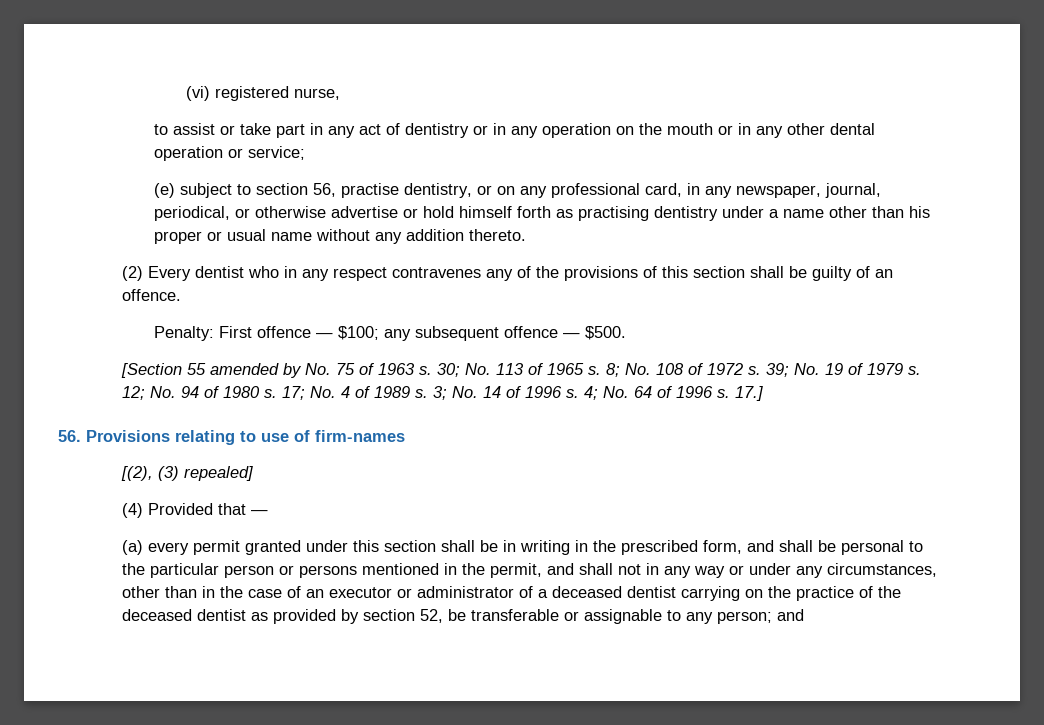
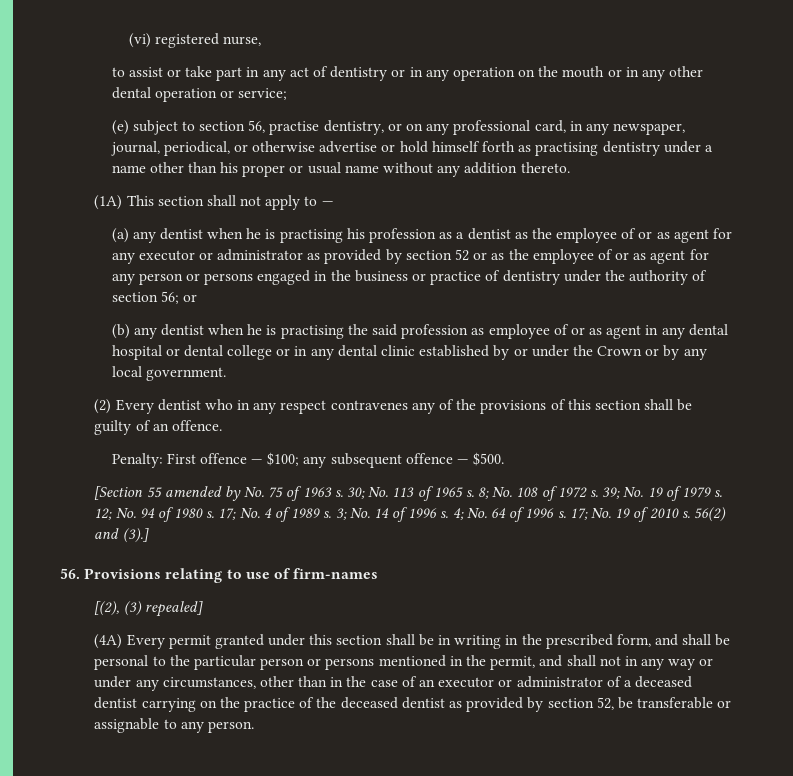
+ (1A) This section shall not apply to —
+ (a) any dentist when he is practising his profession as a dentist as the employee of or as agent for any executor or administrator as provided by section 52 or as the employee of or as agent for any person or persons engaged in the business or practice of dentistry under the authority of section 56; or
+ (b) any dentist when he is practising the said profession as employee of or as agent in any dental hospital or dental college or in any dental clinic established by or under the Crown or by any local government.
- 17.]
+ 17; No. 19 of 2010 s. 56(2) and (3).]
- (4) Provided that —
- (a) every permit granted under this section shall be in writing in the prescribed form, and shall be personal to the particular person or persons mentioned in the permit, and shall not in any way or under any circumstances, other than in the case of an executor or administrator of a deceased dentist carrying on the practice of the deceased dentist as provided by section 52, be transferable or assignable to any person; and
+ (4A) Every permit granted under this section shall be in writing in the prescribed form, and shall be personal to the particular person or persons mentioned in the permit, and shall not in any way or under any circumstances, other than in the case of an executor or administrator of a deceased dentist carrying on the practice of the deceased dentist as provided by section 52, be transferable or assignable to any person.

